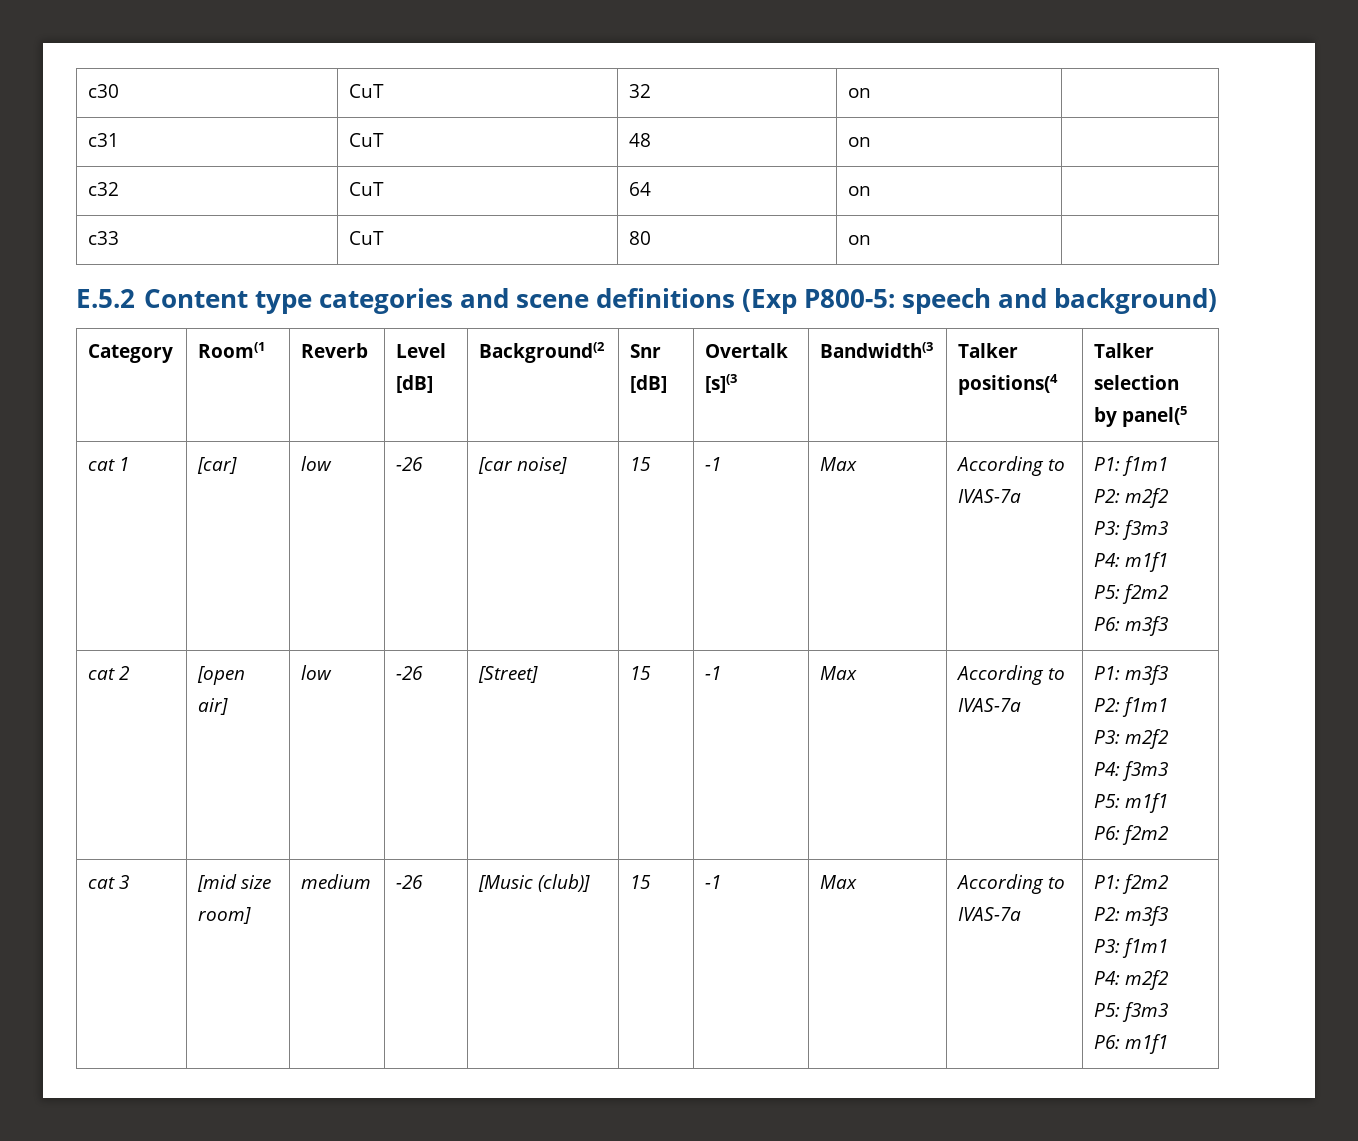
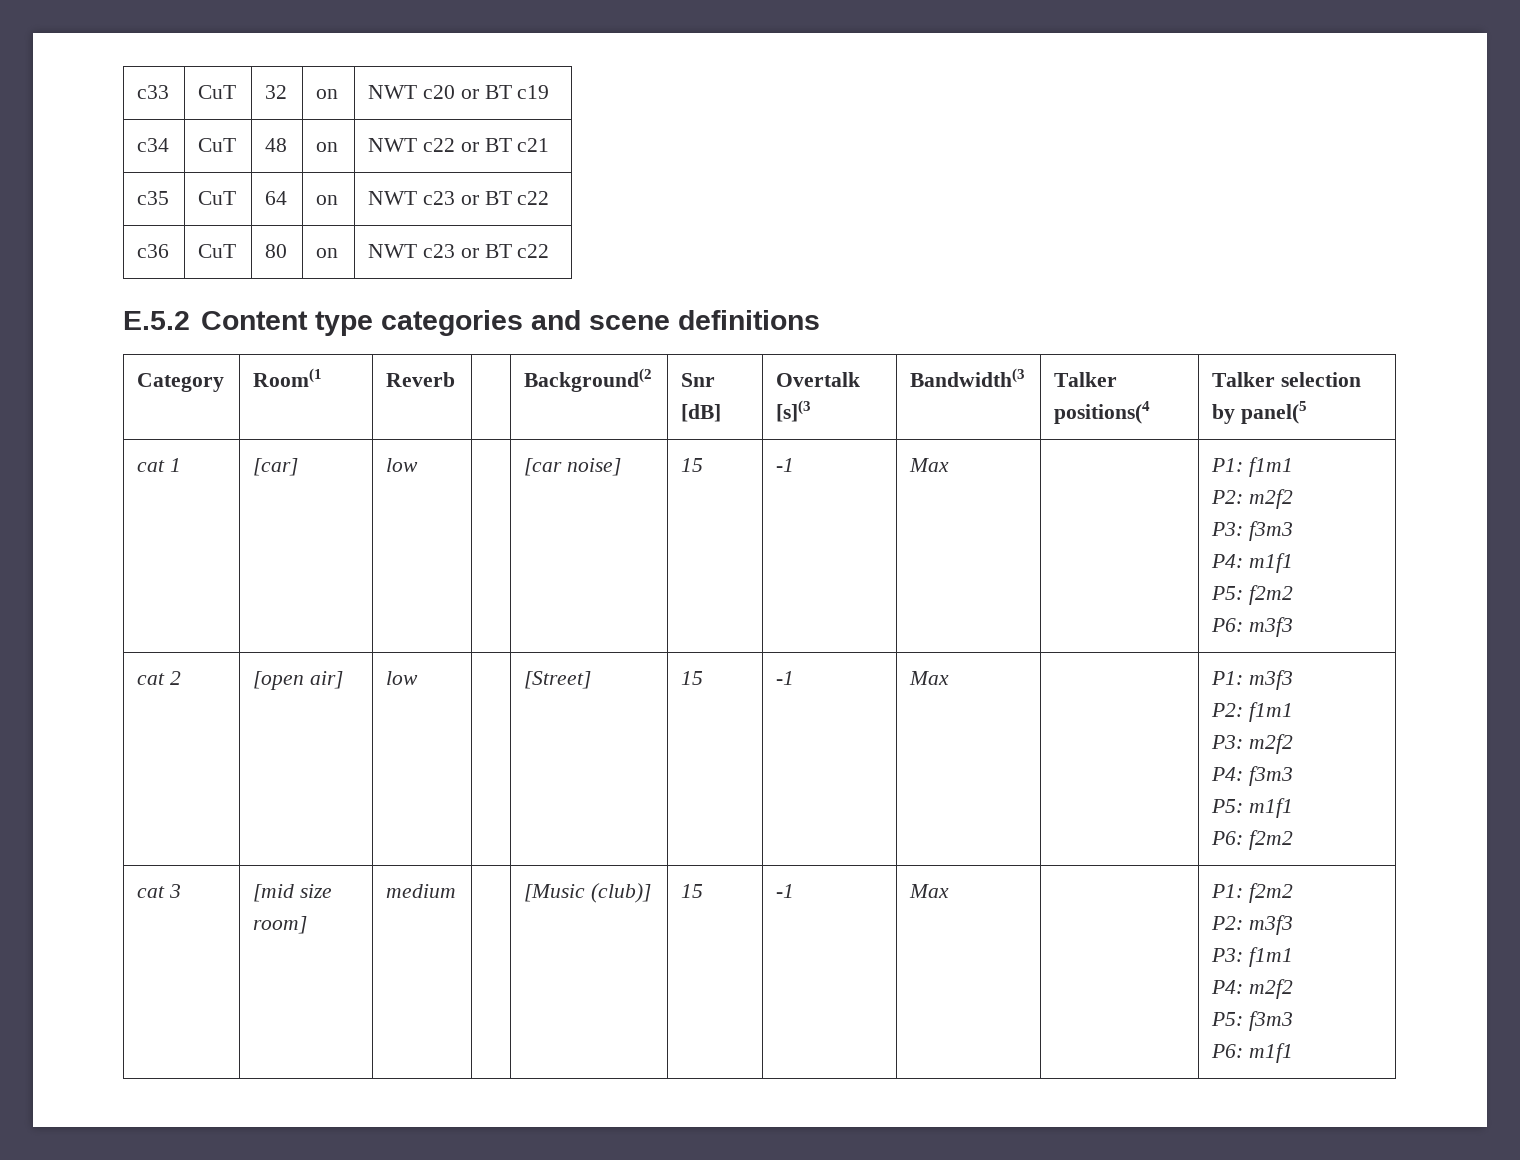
- c30 | CuT | 32 | on |
- c31 | CuT | 48 | on |
- c32 | CuT | 64 | on |
- c33 | CuT | 80 | on |
+ c33 | CuT | 32 | on | NWT c20 or BT c19
+ c34 | CuT | 48 | on | NWT c22 or BT c21
+ c35 | CuT | 64 | on | NWT c23 or BT c22
+ c36 | CuT | 80 | on | NWT c23 or BT c22
- E.5.2 Content type categories and scene definitions (Exp P800-5: speech and background)
+ E.5.2 Content type categories and scene definitions
- Category | Room(1 | Reverb | Level [dB] | Background(2 | Snr [dB] | Overtalk [s](3 | Bandwidth(3 | Talker positions(4 | Talker selection by panel(5
+ Category | Room(1 | Reverb | | Background(2 | Snr [dB] | Overtalk [s](3 | Bandwidth(3 | Talker positions(4 | Talker selection by panel(5
- cat 1 | [car] | low | -26 | [car noise] | 15 | -1 | Max | According to IVAS-7a | P1: f1m1
+ cat 1 | [car] | low | | [car noise] | 15 | -1 | Max | | P1: f1m1
- cat 2 | [open air] | low | -26 | [Street] | 15 | -1 | Max | According to IVAS-7a | P1: m3f3
+ cat 2 | [open air] | low | | [Street] | 15 | -1 | Max | | P1: m3f3
- cat 3 | [mid size room] | medium | -26 | [Music (club)] | 15 | -1 | Max | According to IVAS-7a | P1: f2m2
+ cat 3 | [mid size room] | medium | | [Music (club)] | 15 | -1 | Max | | P1: f2m2

